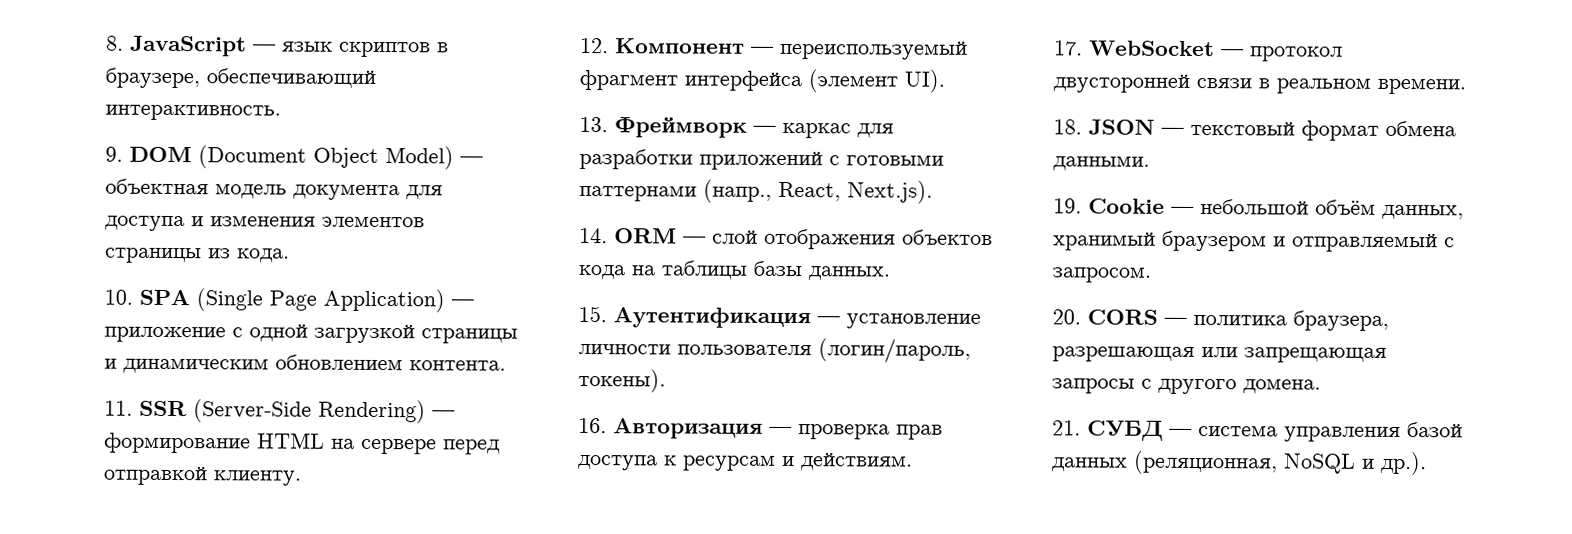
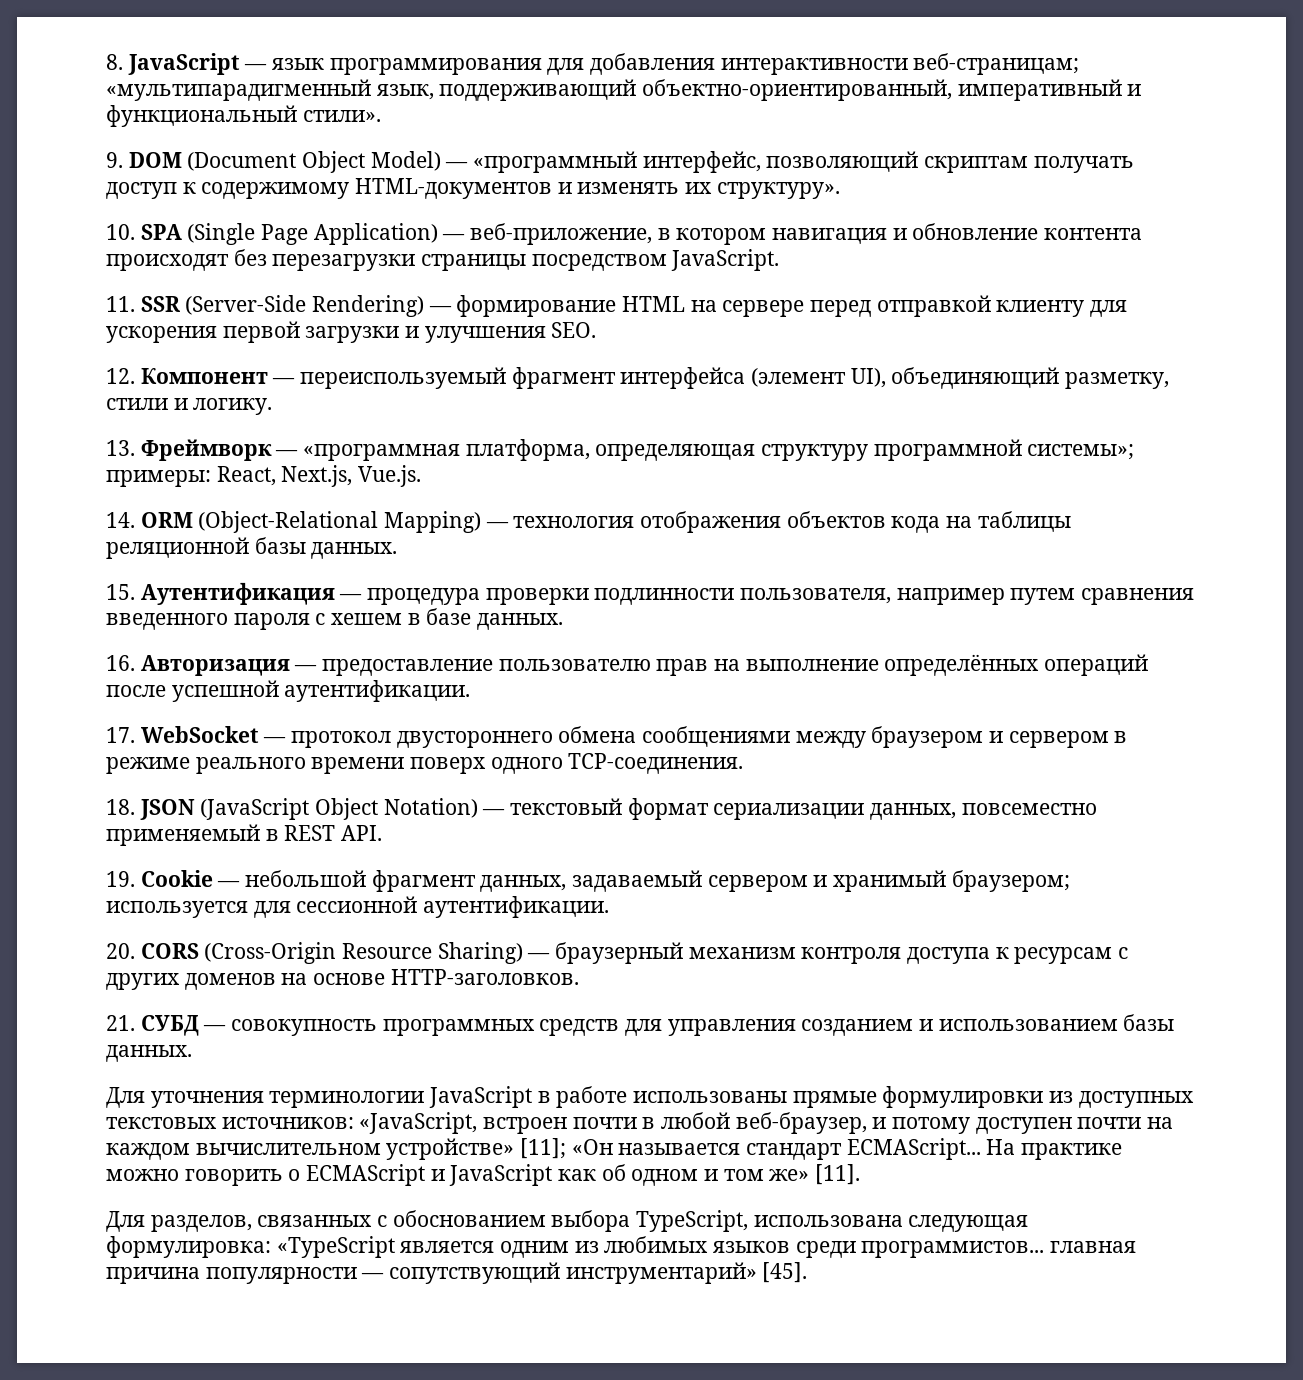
- 8. JavaScript — язык скриптов в браузере, обеспечивающий интерактивность.
+ 8. JavaScript — язык программирования для добавления интерактивности веб-страницам; «мультипарадигменный язык, поддерживающий объектно-ориентированный, императивный и функциональный стили».
- 9. DOM (Document Object Model) — объектная модель документа для доступа и изменения элементов страницы из кода.
+ 9. DOM (Document Object Model) — «программный интерфейс, позволяющий скриптам получать доступ к содержимому HTML-документов и изменять их структуру».
- 10. SPA (Single Page Application) — приложение с одной загрузкой страницы и динамическим обновлением контента.
+ 10. SPA (Single Page Application) — веб-приложение, в котором навигация и обновление контента происходят без перезагрузки страницы посредством JavaScript.
- 11. SSR (Server-Side Rendering) — формирование HTML на сервере перед отправкой клиенту.
+ 11. SSR (Server-Side Rendering) — формирование HTML на сервере перед отправкой клиенту для ускорения первой загрузки и улучшения SEO.
- 12. Компонент — переиспользуемый фрагмент интерфейса (элемент UI).
- 13. Фреймворк — каркас для разработки приложений с готовыми паттернами (напр., React, Next.js).
- 14. ORM — слой отображения объектов кода на таблицы базы данных.
+ 12. Компонент — переиспользуемый фрагмент интерфейса (элемент UI), объединяющий разметку, стили и логику.
+ 13. Фреймворк — «программная платформа, определяющая структуру программной системы»; примеры: React, Next.js, Vue.js.
+ 14. ORM (Object-Relational Mapping) — технология отображения объектов кода на таблицы реляционной базы данных.
- 15. Аутентификация — установление личности пользователя (логин/пароль, токены).
- 16. Авторизация — проверка прав доступа к ресурсам и действиям.
- 17. WebSocket — протокол двусторонней связи в реальном времени.
- 18. JSON — текстовый формат обмена данными.
- 19. Cookie — небольшой объём данных, хранимый браузером и отправляемый с запросом.
- 20. CORS — политика браузера, разрешающая или запрещающая запросы с другого домена.
- 21. СУБД — система управления базой данных (реляционная, NoSQL и др.).
+ 15. Аутентификация — процедура проверки подлинности пользователя, например путем сравнения введенного пароля с хешем в базе данных.
+ 16. Авторизация — предоставление пользователю прав на выполнение определённых операций после успешной аутентификации.
+ 17. WebSocket — протокол двустороннего обмена сообщениями между браузером и сервером в режиме реального времени поверх одного TCP-соединения.
+ 18. JSON (JavaScript Object Notation) — текстовый формат сериализации данных, повсеместно применяемый в REST API.
+ 19. Cookie — небольшой фрагмент данных, задаваемый сервером и хранимый браузером; используется для сессионной аутентификации.
+ 20. CORS (Cross-Origin Resource Sharing) — браузерный механизм контроля доступа к ресурсам с других доменов на основе HTTP-заголовков.
+ 21. СУБД — совокупность программных средств для управления созданием и использованием базы данных.
+ Для уточнения терминологии JavaScript в работе использованы прямые формулировки из доступных текстовых источников: «JavaScript, встроен почти в любой веб-браузер, и потому доступен почти на каждом вычислительном устройстве» [11]; «Он называется стандарт ECMAScript... На практике можно говорить о ECMAScript и JavaScript как об одном и том же» [11].
+ Для разделов, связанных с обоснованием выбора TypeScript, использована следующая формулировка: «TypeScript является одним из любимых языков среди программистов... главная причина популярности — сопутствующий инструментарий» [45].

